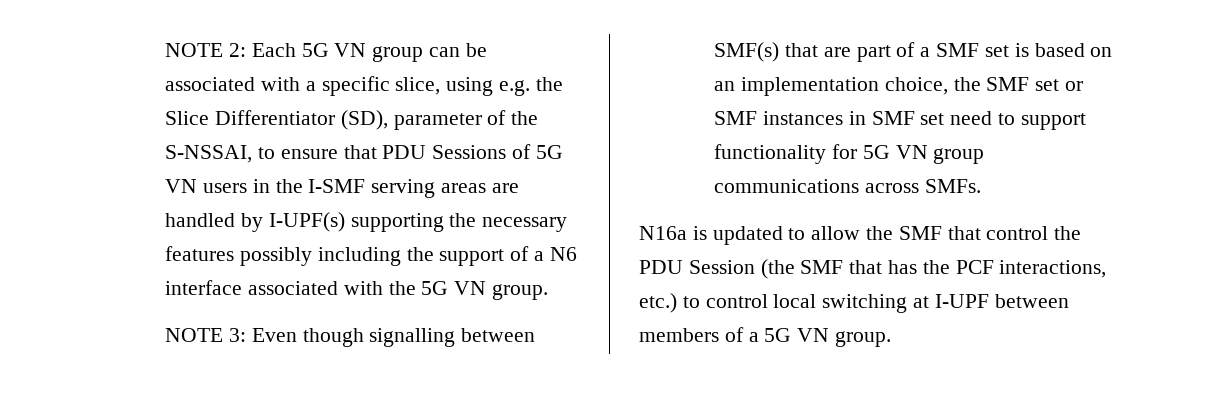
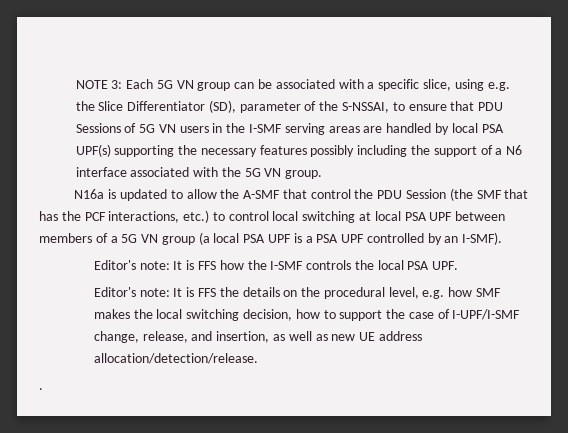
- NOTE 2: Each 5G VN group can be associated with a specific slice, using e.g. the Slice Differentiator (SD), parameter of the S-NSSAI, to ensure that PDU Sessions of 5G VN users in the I-SMF serving areas are handled by I-UPF(s) supporting the necessary features possibly including the support of a N6 interface associated with the 5G VN group.
+ NOTE 3: Each 5G VN group can be associated with a specific slice, using e.g. the Slice Differentiator (SD), parameter of the S-NSSAI, to ensure that PDU Sessions of 5G VN users in the I-SMF serving areas are handled by local PSA UPF(s) supporting the necessary features possibly including the support of a N6 interface associated with the 5G VN group.
- NOTE 3: Even though signalling between SMF(s) that are part of a SMF set is based on an implementation choice, the SMF set or SMF instances in SMF set need to support functionality for 5G VN group communications across SMFs.
- N16a is updated to allow the SMF that control the PDU Session (the SMF that has the PCF interactions, etc.) to control local switching at I-UPF between members of a 5G VN group.
+ N16a is updated to allow the A-SMF that control the PDU Session (the SMF that has the PCF interactions, etc.) to control local switching at local PSA UPF between members of a 5G VN group (a local PSA UPF is a PSA UPF controlled by an I-SMF).
+ Editor's note: It is FFS how the I-SMF controls the local PSA UPF.
+ Editor's note: It is FFS the details on the procedural level, e.g. how SMF makes the local switching decision, how to support the case of I-UPF/I-SMF change, release, and insertion, as well as new UE address allocation/detection/release.
+ .

